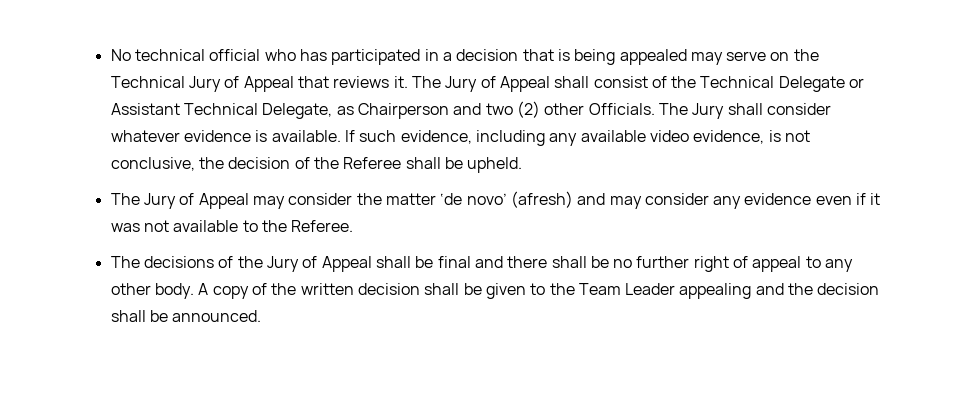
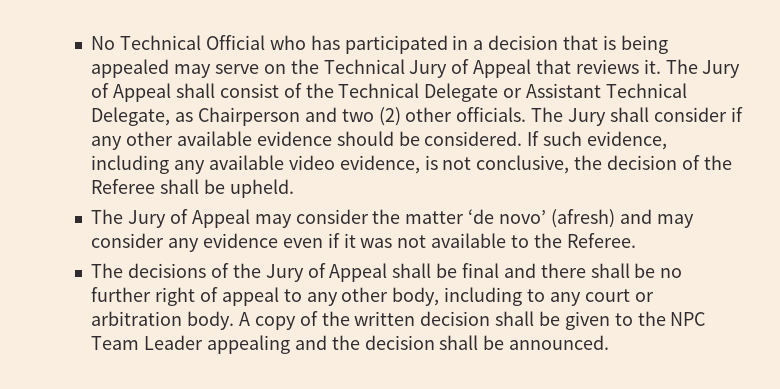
- No technical official who has participated in a decision that is being appealed may serve on the Technical Jury of Appeal that reviews it.
+ No Technical Official who has participated in a decision that is being appealed may serve on the Technical Jury of Appeal that reviews it.
- The Jury of Appeal shall consist of the Technical Delegate or Assistant Technical Delegate, as Chairperson and two (2) other Officials.
+ The Jury of Appeal shall consist of the Technical Delegate or Assistant Technical Delegate, as Chairperson and two (2) other officials.
- The Jury shall consider whatever evidence is available.
+ The Jury shall consider if any other available evidence should be considered.
- The decisions of the Jury of Appeal shall be final and there shall be no further right of appeal to any other body.
+ The decisions of the Jury of Appeal shall be final and there shall be no further right of appeal to any other body, including to any court or arbitration body.
- A copy of the written decision shall be given to the Team Leader appealing and the decision shall be announced.
+ A copy of the written decision shall be given to the NPC Team Leader appealing and the decision shall be announced.

